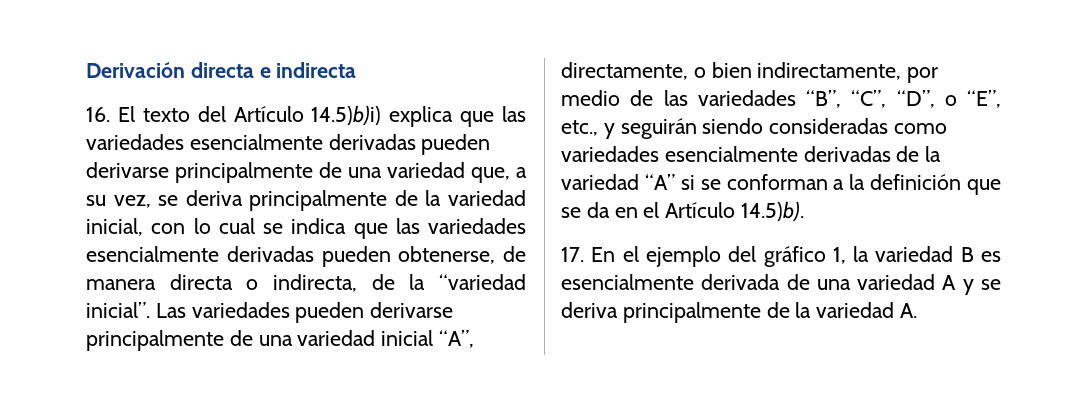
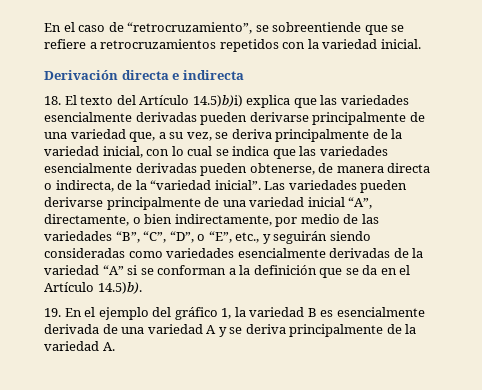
+ En el caso de “retrocruzamiento”, se sobreentiende que se refiere a retrocruzamientos repetidos con la variedad inicial.
- 16. El texto del Artículo 14.5)b)i) explica que las variedades esencialmente derivadas pueden derivarse principalmente de una variedad que, a su vez, se deriva principalmente de la variedad inicial, con lo cual se indica que las variedades esencialmente derivadas pueden obtenerse, de manera directa o indirecta, de la “variedad inicial”.
+ 18. El texto del Artículo 14.5)b)i) explica que las variedades esencialmente derivadas pueden derivarse principalmente de una variedad que, a su vez, se deriva principalmente de la variedad inicial, con lo cual se indica que las variedades esencialmente derivadas pueden obtenerse, de manera directa o indirecta, de la “variedad inicial”.
- 17. En el ejemplo del gráfico 1, la variedad B es esencialmente derivada de una variedad A y se deriva principalmente de la variedad A.
+ 19. En el ejemplo del gráfico 1, la variedad B es esencialmente derivada de una variedad A y se deriva principalmente de la variedad A.

